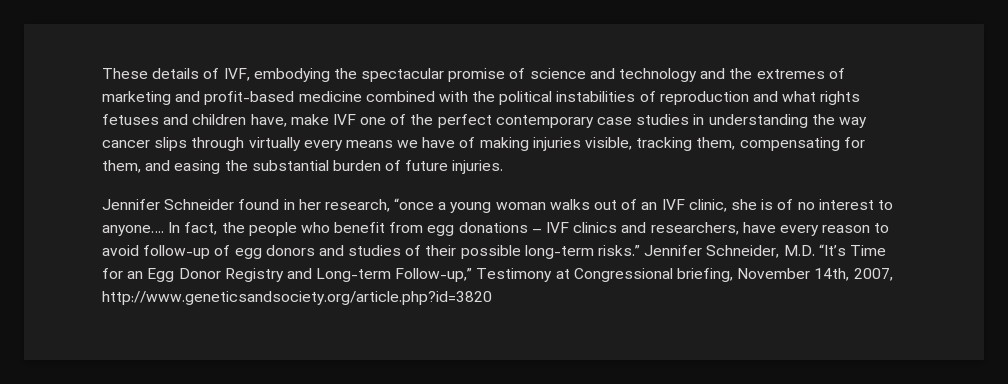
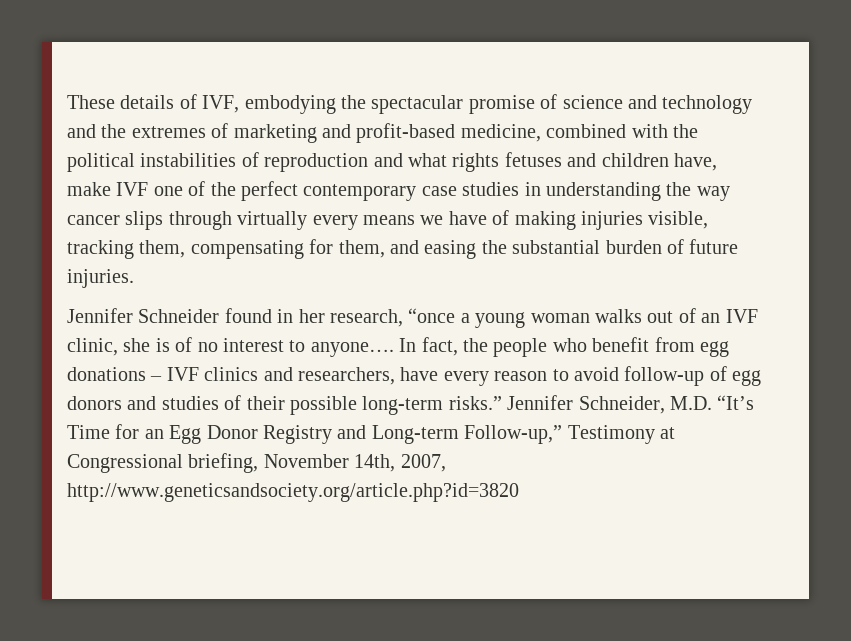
- These details of IVF, embodying the spectacular promise of science and technology and the extremes of marketing and profit-based medicine combined with the political instabilities of reproduction and what rights fetuses and children have, make IVF one of the perfect contemporary case studies in understanding the way cancer slips through virtually every means we have of making injuries visible, tracking them, compensating for them, and easing the substantial burden of future injuries.
+ These details of IVF, embodying the spectacular promise of science and technology and the extremes of marketing and profit-based medicine, combined with the political instabilities of reproduction and what rights fetuses and children have, make IVF one of the perfect contemporary case studies in understanding the way cancer slips through virtually every means we have of making injuries visible, tracking them, compensating for them, and easing the substantial burden of future injuries.

